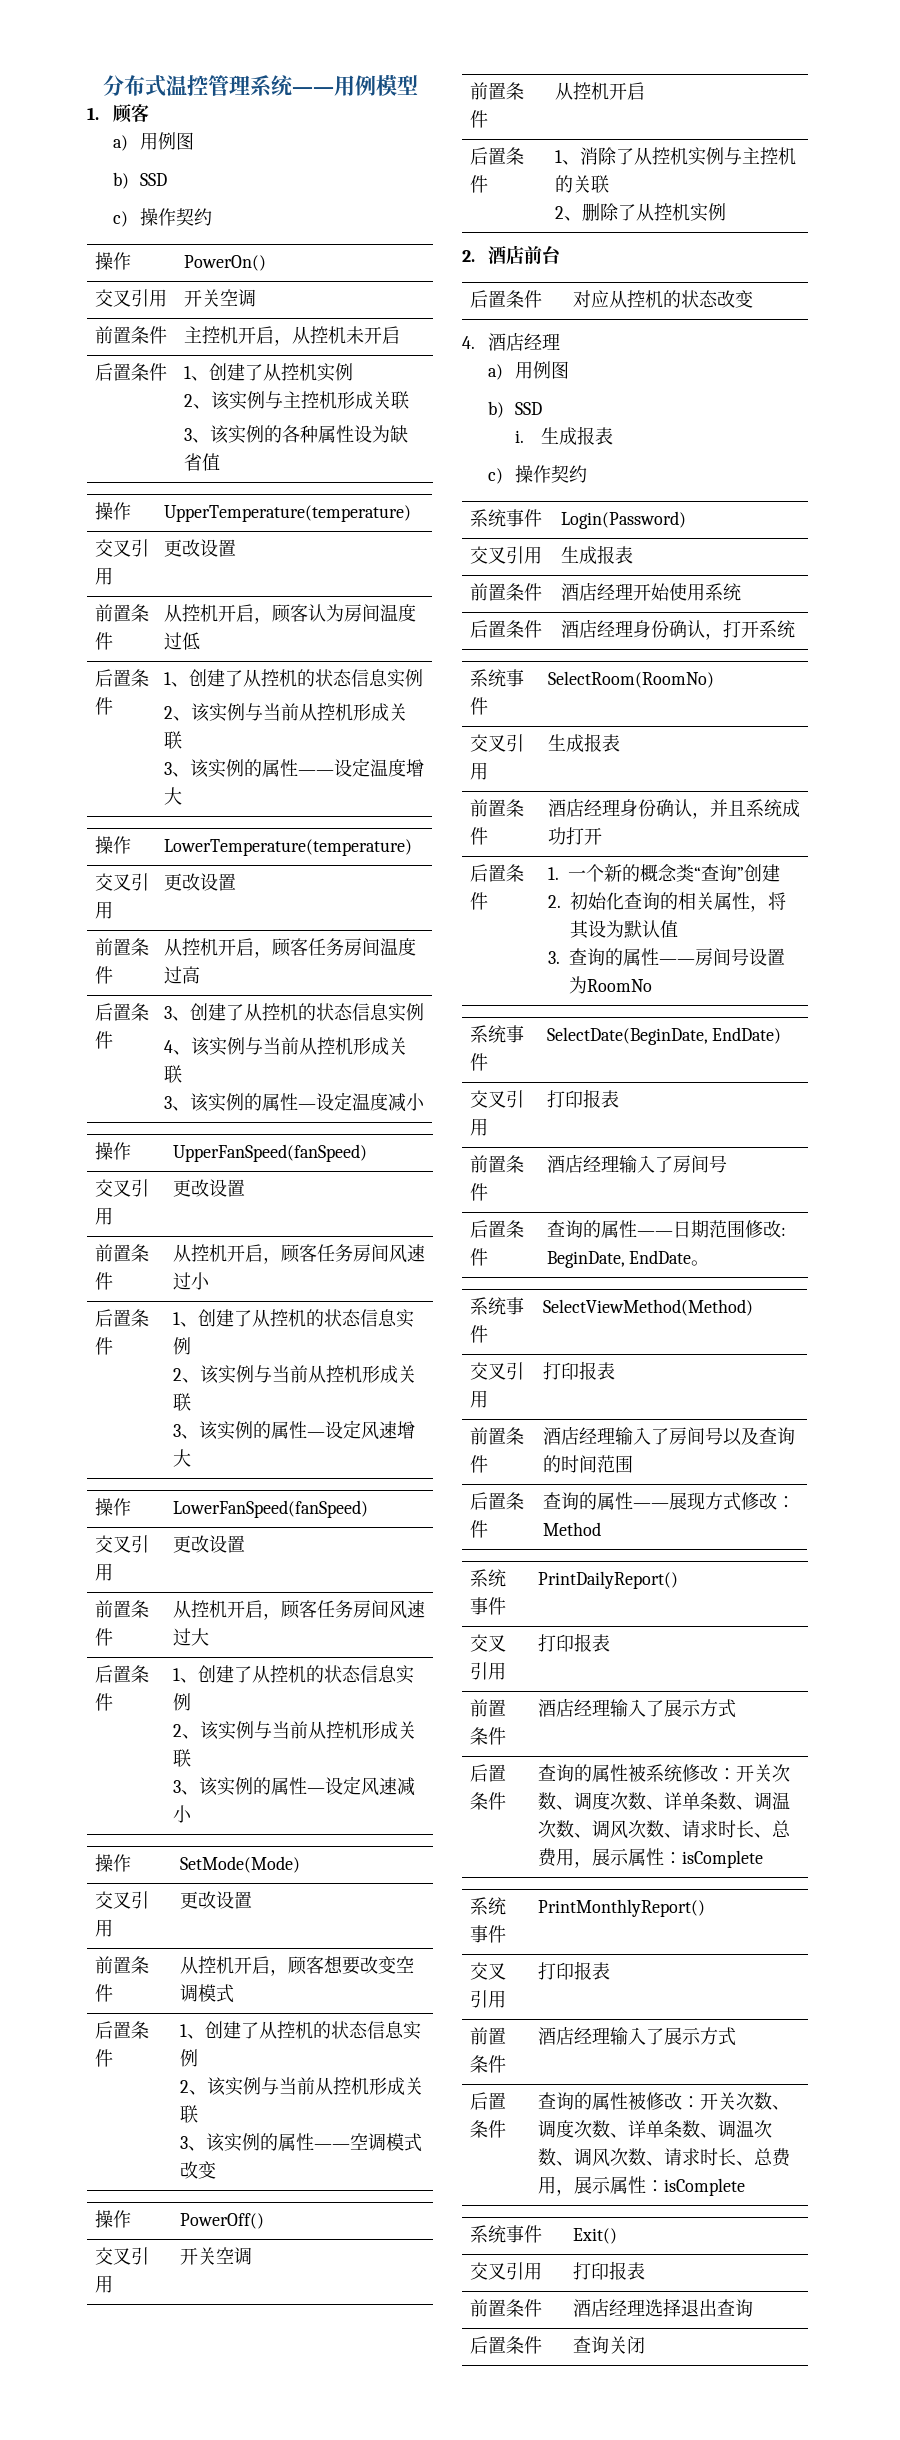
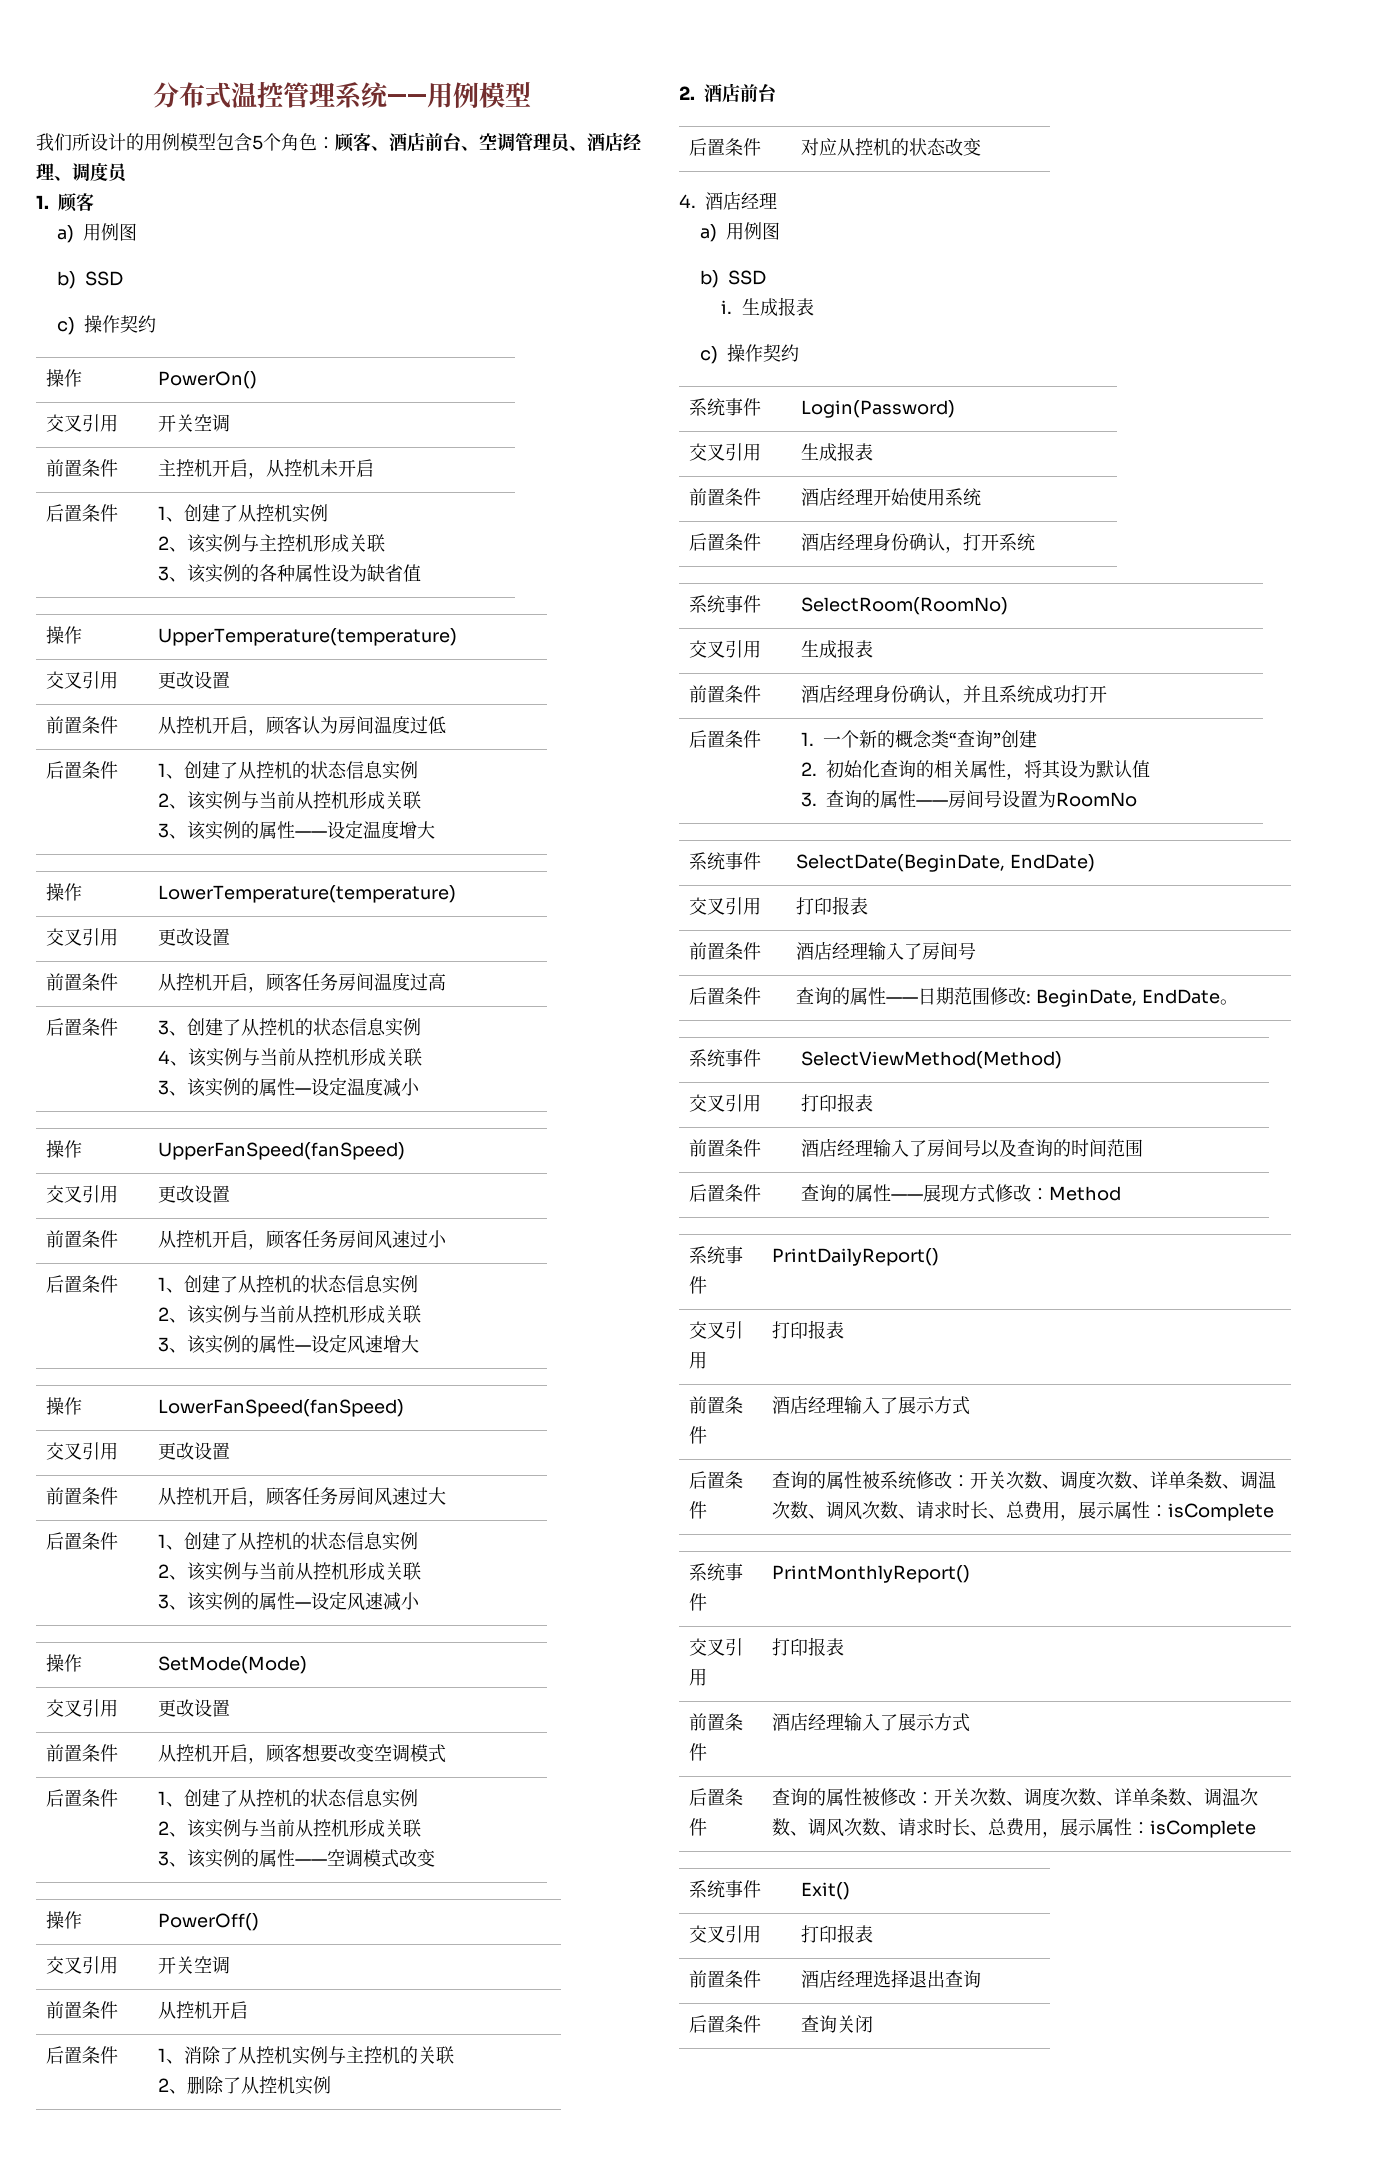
+ 我们所设计的用例模型包含5个角色：顾客、酒店前台、空调管理员、酒店经理、调度员

